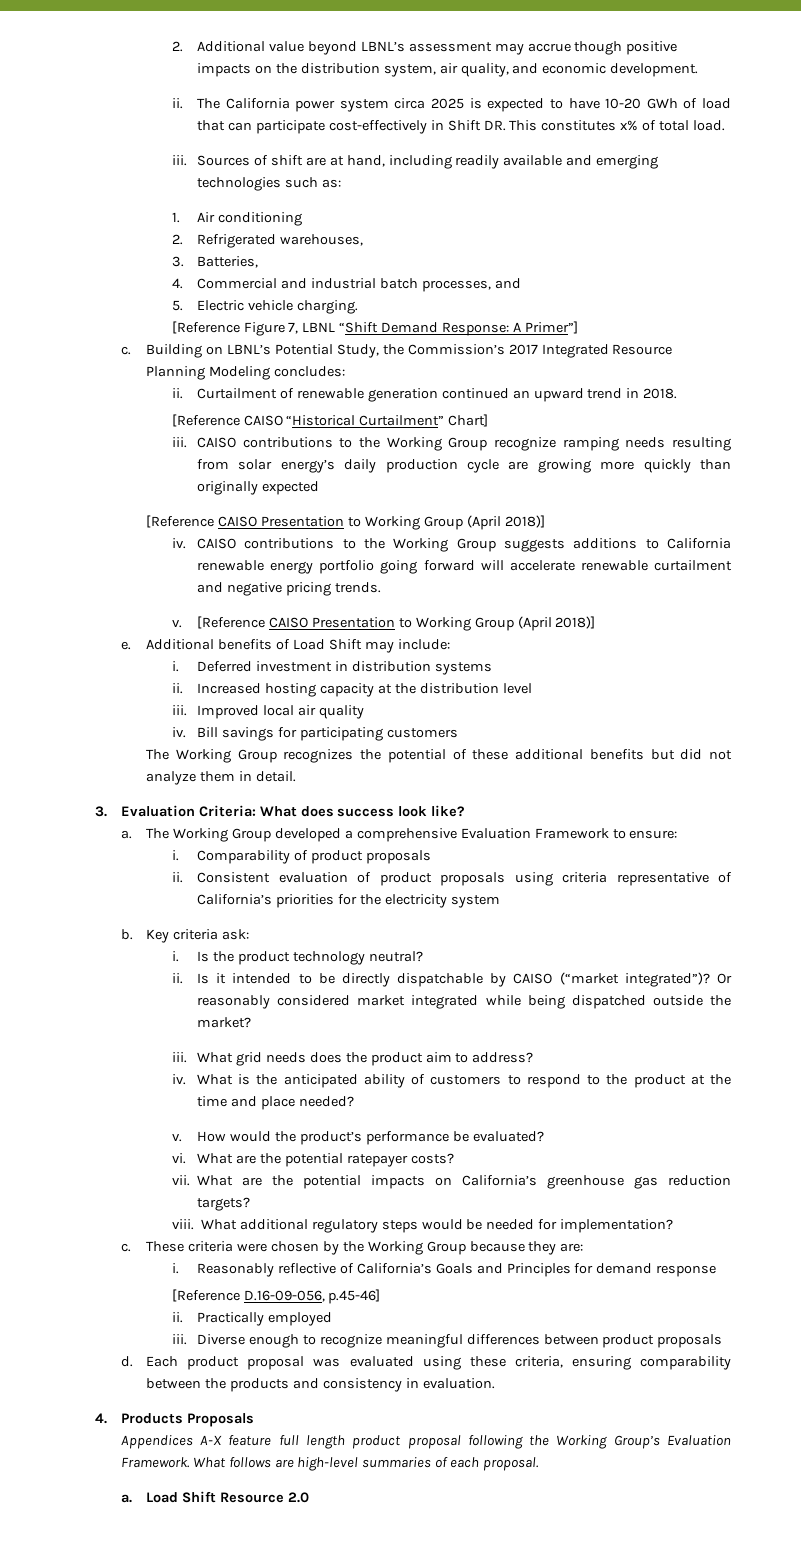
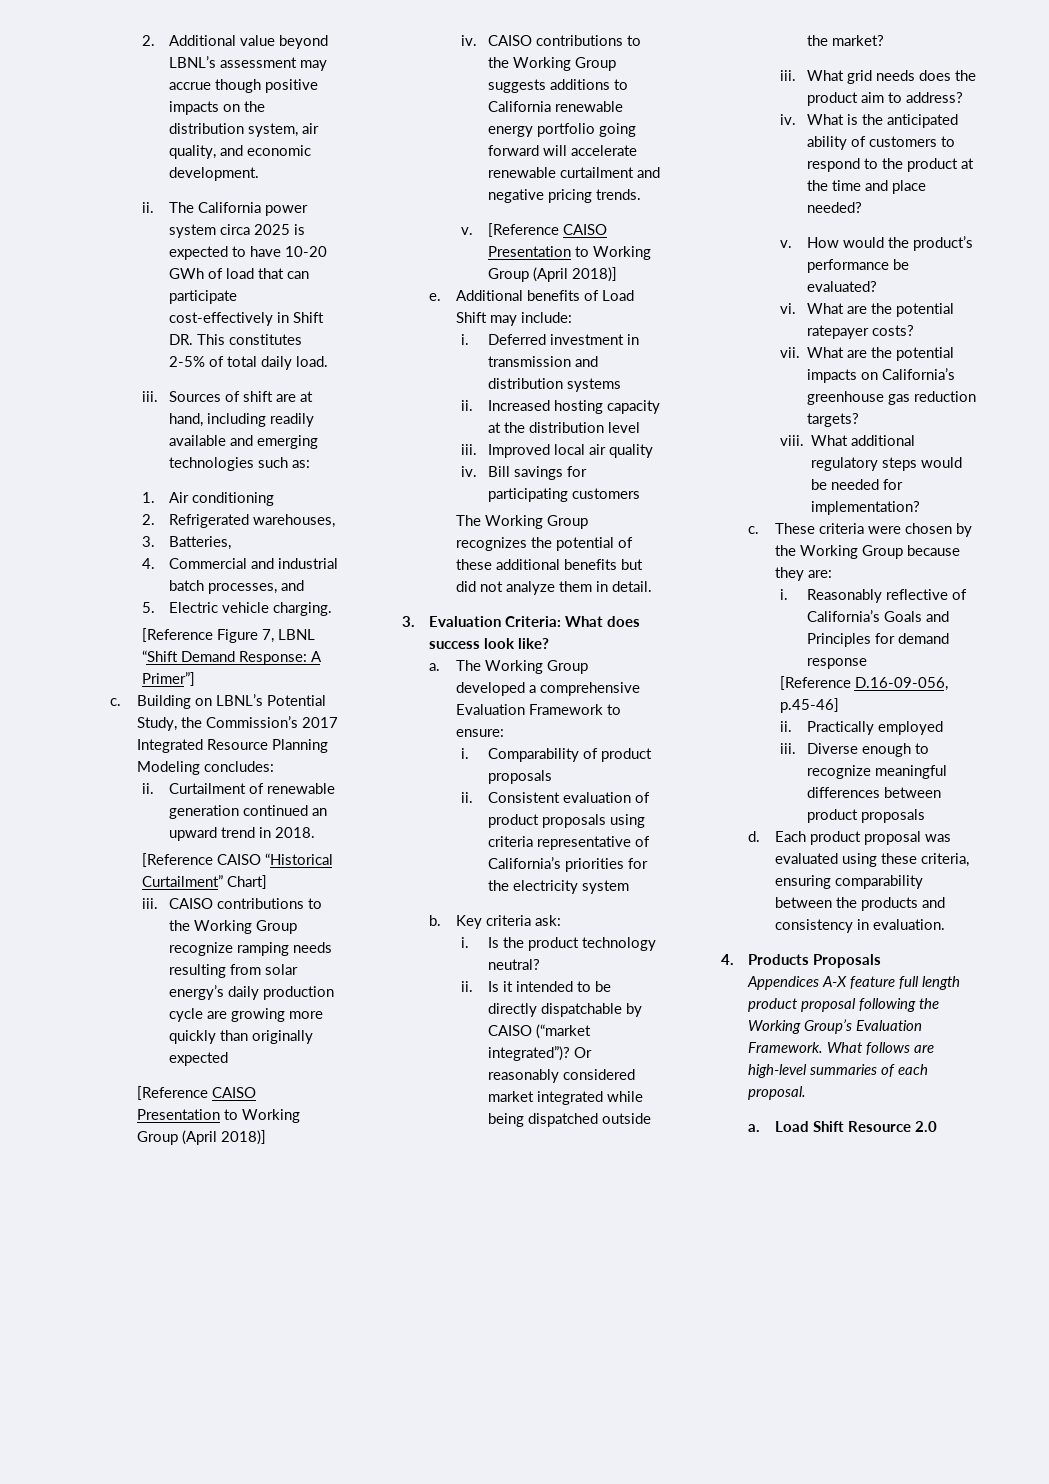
- The California power system circa 2025 is expected to have 10-20 GWh of load that can participate cost-effectively in Shift DR. This constitutes x% of total load.
+ The California power system circa 2025 is expected to have 10-20 GWh of load that can participate cost-effectively in Shift DR. This constitutes 2-5% of total daily load.
- Deferred investment in distribution systems
+ Deferred investment in transmission and distribution systems

